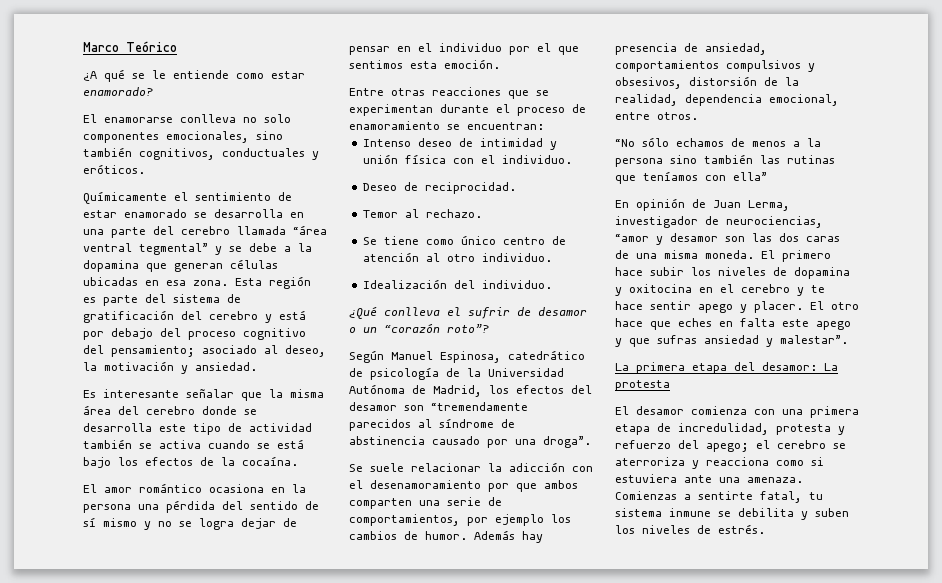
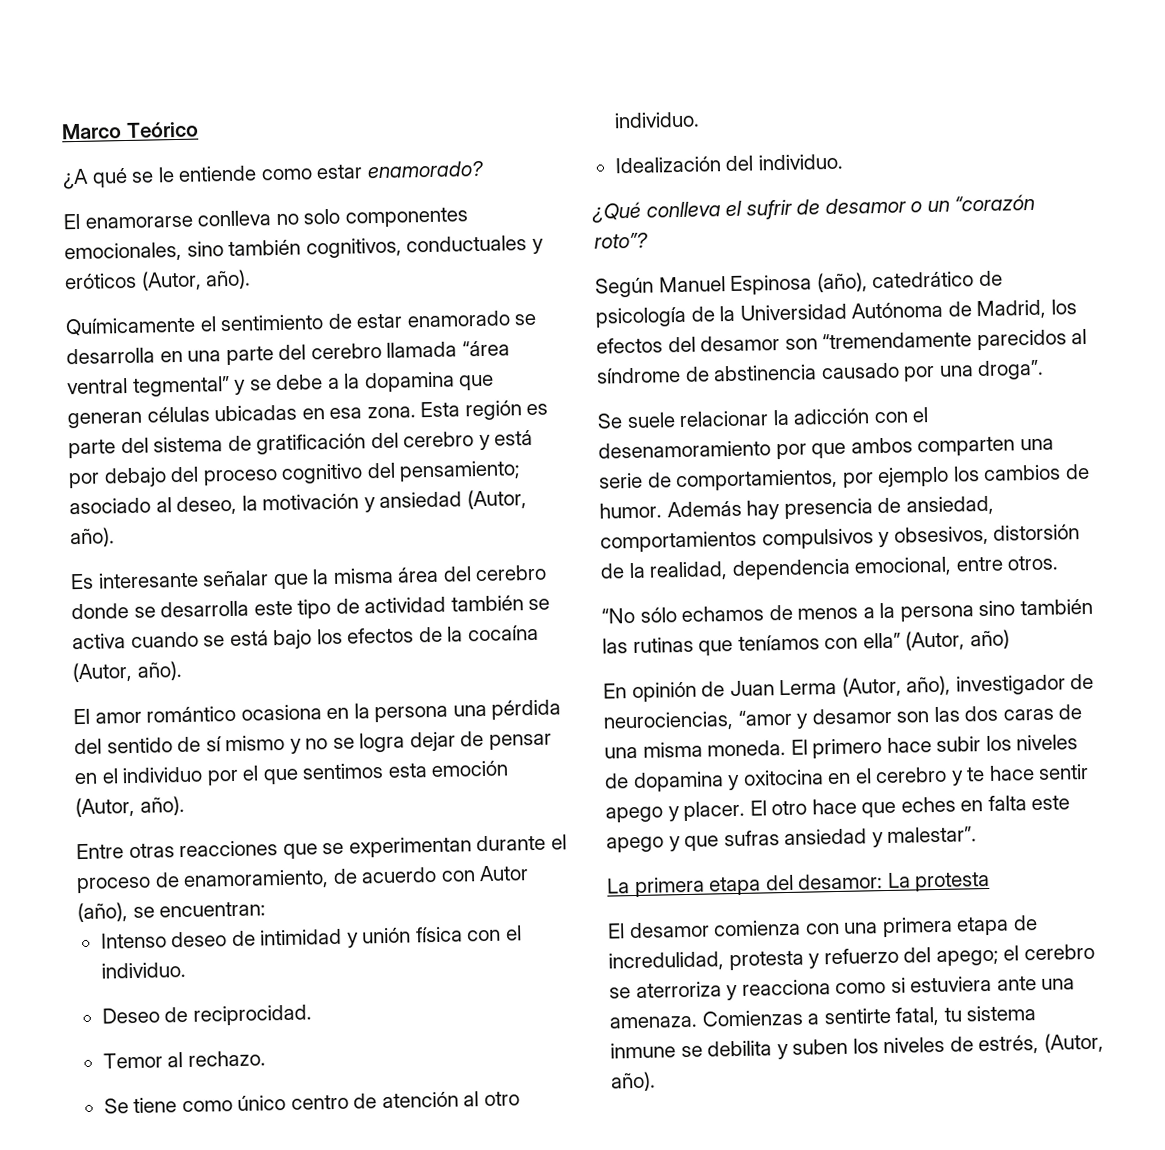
- El enamorarse conlleva no solo componentes emocionales, sino también cognitivos, conductuales y eróticos.
+ El enamorarse conlleva no solo componentes emocionales, sino también cognitivos, conductuales y eróticos (Autor, año).
- Esta región es parte del sistema de gratificación del cerebro y está por debajo del proceso cognitivo del pensamiento; asociado al deseo, la motivación y ansiedad.
+ Esta región es parte del sistema de gratificación del cerebro y está por debajo del proceso cognitivo del pensamiento; asociado al deseo, la motivación y ansiedad (Autor, año).
- Es interesante señalar que la misma área del cerebro donde se desarrolla este tipo de actividad también se activa cuando se está bajo los efectos de la cocaína.
+ Es interesante señalar que la misma área del cerebro donde se desarrolla este tipo de actividad también se activa cuando se está bajo los efectos de la cocaína (Autor, año).
- El amor romántico ocasiona en la persona una pérdida del sentido de sí mismo y no se logra dejar de pensar en el individuo por el que sentimos esta emoción.
+ El amor romántico ocasiona en la persona una pérdida del sentido de sí mismo y no se logra dejar de pensar en el individuo por el que sentimos esta emoción (Autor, año).
- Entre otras reacciones que se experimentan durante el proceso de enamoramiento se encuentran:
+ Entre otras reacciones que se experimentan durante el proceso de enamoramiento, de acuerdo con Autor (año), se encuentran:
- Según Manuel Espinosa, catedrático de psicología de la Universidad Autónoma de Madrid, los efectos del desamor son “tremendamente parecidos al síndrome de abstinencia causado por una droga”.
+ Según Manuel Espinosa (año), catedrático de psicología de la Universidad Autónoma de Madrid, los efectos del desamor son “tremendamente parecidos al síndrome de abstinencia causado por una droga”.
- “No sólo echamos de menos a la persona sino también las rutinas que teníamos con ella”
+ “No sólo echamos de menos a la persona sino también las rutinas que teníamos con ella” (Autor, año)
- En opinión de Juan Lerma, investigador de neurociencias, “amor y desamor son las dos caras de una misma moneda.
+ En opinión de Juan Lerma (Autor, año), investigador de neurociencias, “amor y desamor son las dos caras de una misma moneda.
- Comienzas a sentirte fatal, tu sistema inmune se debilita y suben los niveles de estrés.
+ Comienzas a sentirte fatal, tu sistema inmune se debilita y suben los niveles de estrés, (Autor, año).

